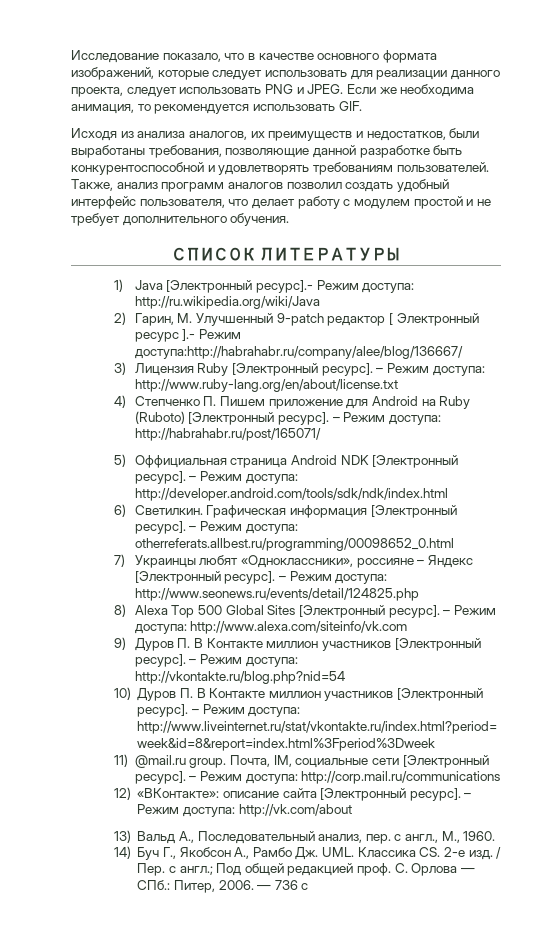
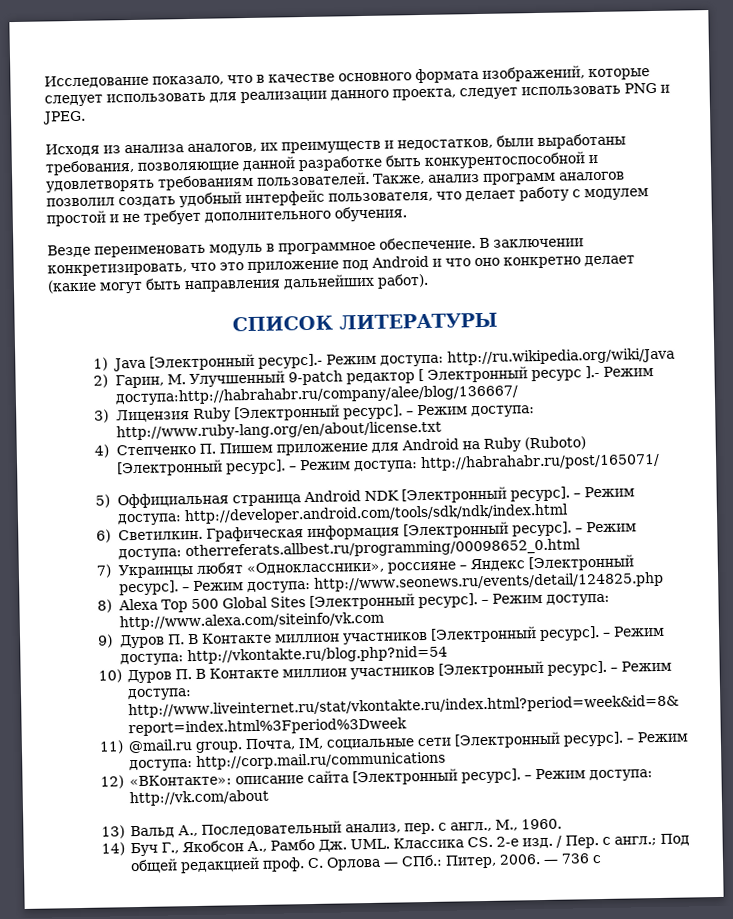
- Если же необходима анимация, то рекомендуется использовать GIF.
+ Везде переименовать модуль в программное обеспечение. В заключении конкретизировать, что это приложение под Android и что оно конкретно делает (какие могут быть направления дальнейших работ).

